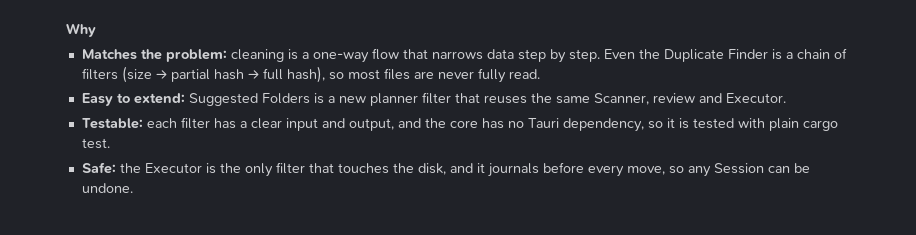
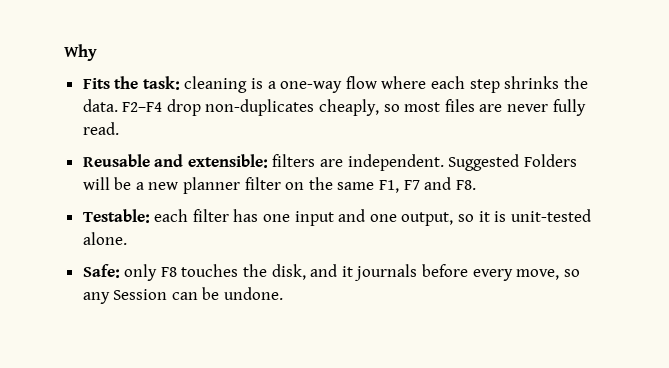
- Matches the problem: cleaning is a one-way flow that narrows data step by step. Even the Duplicate Finder is a chain of filters (size → partial hash → full hash), so most files are never fully read.
+ Fits the task: cleaning is a one-way flow where each step shrinks the data. F2–F4 drop non-duplicates cheaply, so most files are never fully read.
- Easy to extend: Suggested Folders is a new planner filter that reuses the same Scanner, review and Executor.
- Testable: each filter has a clear input and output, and the core has no Tauri dependency, so it is tested with plain cargo test.
- Safe: the Executor is the only filter that touches the disk, and it journals before every move, so any Session can be undone.
+ Reusable and extensible: filters are independent. Suggested Folders will be a new planner filter on the same F1, F7 and F8.
+ Testable: each filter has one input and one output, so it is unit-tested alone.
+ Safe: only F8 touches the disk, and it journals before every move, so any Session can be undone.

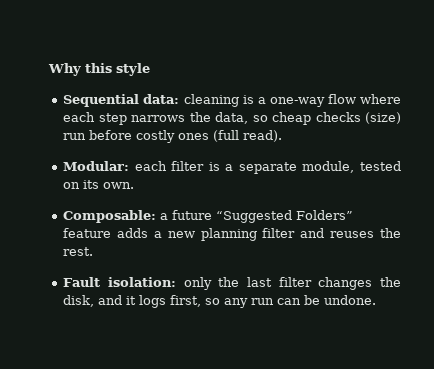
- Why
- Fits the task: cleaning is a one-way flow where each step shrinks the data. F2–F4 drop non-duplicates cheaply, so most files are never fully read.
- Reusable and extensible: filters are independent. Suggested Folders will be a new planner filter on the same F1, F7 and F8.
- Testable: each filter has one input and one output, so it is unit-tested alone.
- Safe: only F8 touches the disk, and it journals before every move, so any Session can be undone.
+ Why this style
+ Sequential data: cleaning is a one-way flow where each step narrows the data, so cheap checks (size) run before costly ones (full read).
+ Modular: each filter is a separate module, tested on its own.
+ Composable: a future “Suggested Folders” feature adds a new planning filter and reuses the rest.
+ Fault isolation: only the last filter changes the disk, and it logs first, so any run can be undone.

